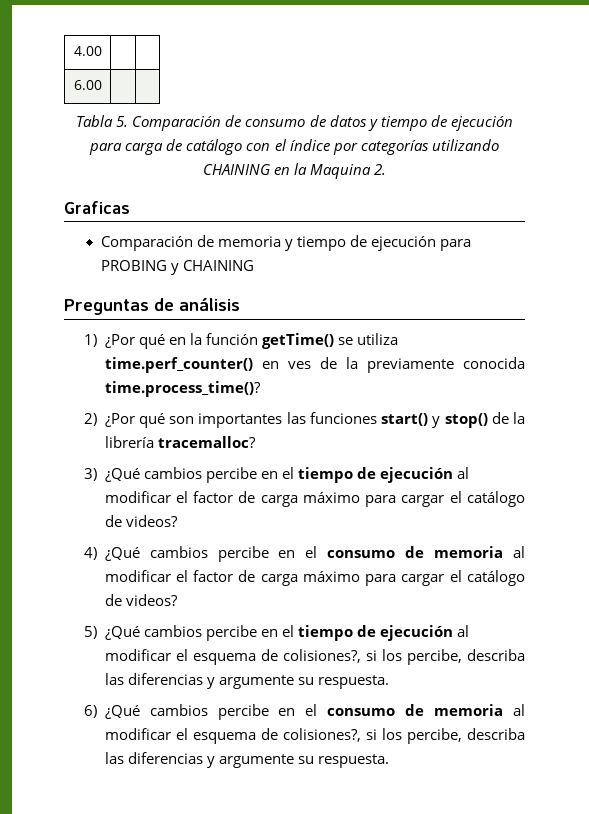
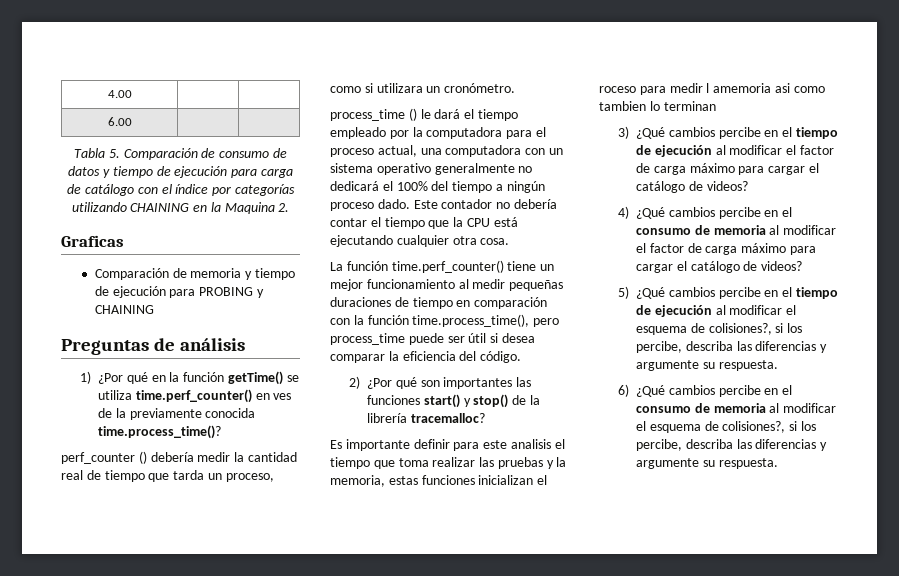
+ perf_counter () debería medir la cantidad real de tiempo que tarda un proceso, como si utilizara un cronómetro.
+ process_time () le dará el tiempo empleado por la computadora para el proceso actual, una computadora con un sistema operativo generalmente no dedicará el 100% del tiempo a ningún proceso dado. Este contador no debería contar el tiempo que la CPU está ejecutando cualquier otra cosa.
+ La función time.perf_counter() tiene un mejor funcionamiento al medir pequeñas duraciones de tiempo en comparación con la función time.process_time(), pero process_time puede ser útil si desea comparar la eficiencia del código.
+ Es importante definir para este analisis el tiempo que toma realizar las pruebas y la memoria, estas funciones inicializan el roceso para medir l amemoria asi como tambien lo terminan

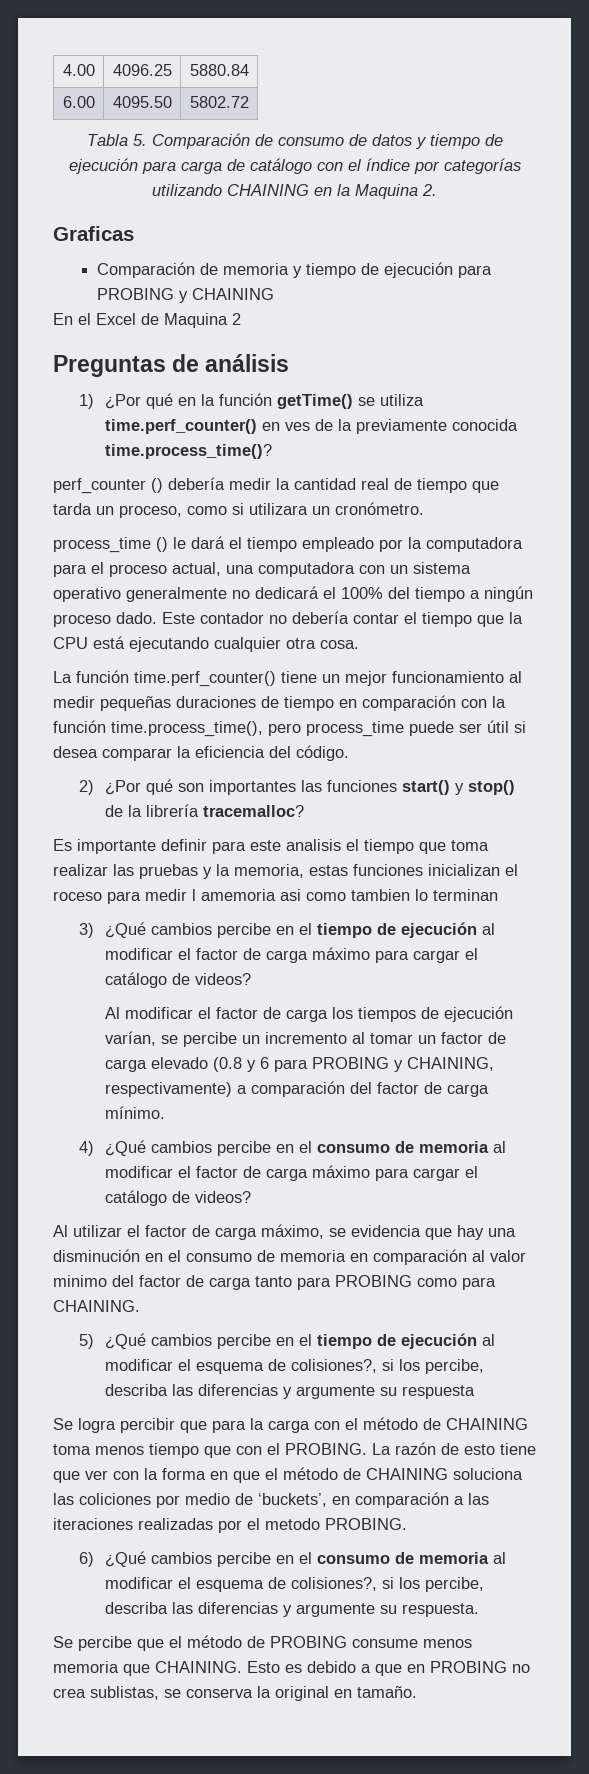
- 4.00 | |
+ 4.00 | 4096.25 | 5880.84
- 6.00 | |
+ 6.00 | 4095.50 | 5802.72
+ En el Excel de Maquina 2
+ Al modificar el factor de carga los tiempos de ejecución varían, se percibe un incremento al tomar un factor de carga elevado (0.8 y 6 para PROBING y CHAINING, respectivamente) a comparación del factor de carga mínimo.
+ Al utilizar el factor de carga máximo, se evidencia que hay una disminución en el consumo de memoria en comparación al valor minimo del factor de carga tanto para PROBING como para CHAINING.
- 5) ¿Qué cambios percibe en el tiempo de ejecución al modificar el esquema de colisiones?, si los percibe, describa las diferencias y argumente su respuesta.
+ 5) ¿Qué cambios percibe en el tiempo de ejecución al modificar el esquema de colisiones?, si los percibe, describa las diferencias y argumente su respuesta
+ Se logra percibir que para la carga con el método de CHAINING toma menos tiempo que con el PROBING. La razón de esto tiene que ver con la forma en que el método de CHAINING soluciona las coliciones por medio de ‘buckets’, en comparación a las iteraciones realizadas por el metodo PROBING.
+ Se percibe que el método de PROBING consume menos memoria que CHAINING. Esto es debido a que en PROBING no crea sublistas, se conserva la original en tamaño.

